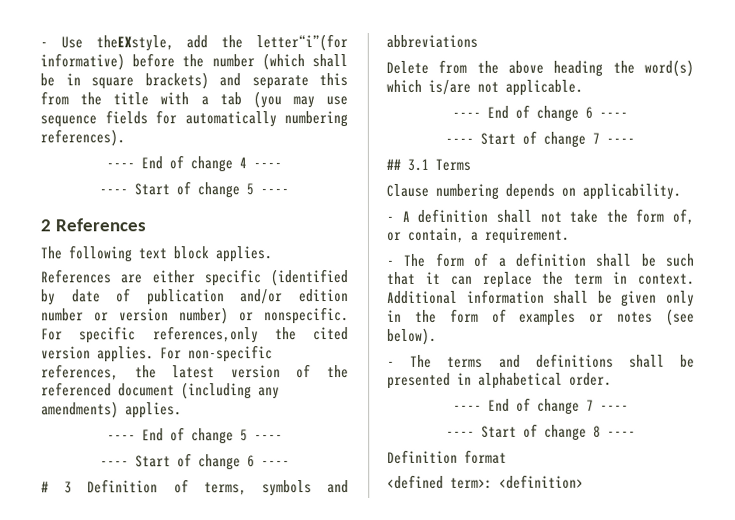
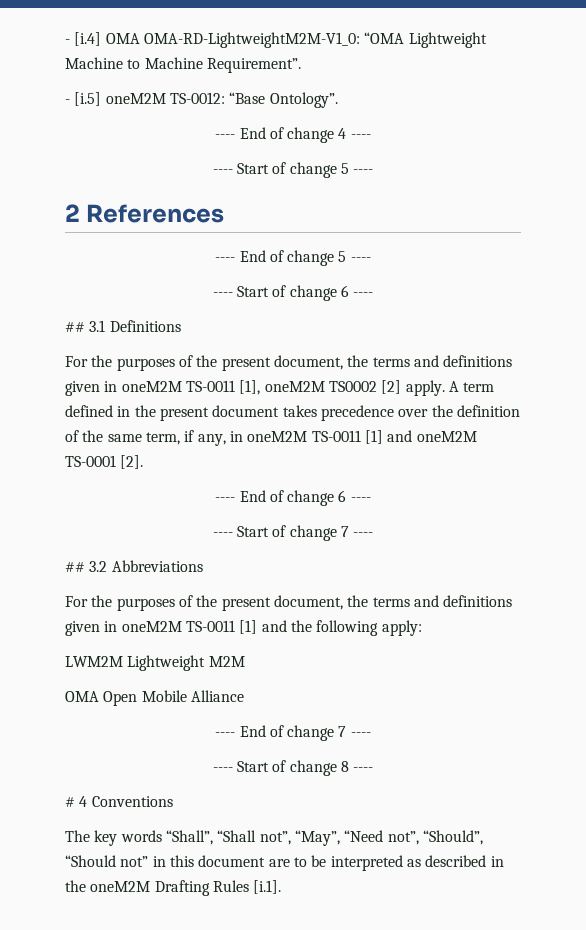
- - Use theEXstyle, add the letter“i”(for informative) before the number (which shall be in square brackets) and separate this from the title with a tab (you may use sequence fields for automatically numbering references).
+ - [i.4] OMA OMA-RD-LightweightM2M-V1_0: “OMA Lightweight Machine to Machine Requirement”.
+ - [i.5] oneM2M TS-0012: “Base Ontology”.
- The following text block applies.
- References are either specific (identified by date of publication and/or edition number or version number) or nonspecific. For specific references,only the cited version applies. For non-specific references, the latest version of the referenced document (including any amendments) applies.
- # 3 Definition of terms, symbols and abbreviations
- Delete from the above heading the word(s) which is/are not applicable.
+ ## 3.1 Definitions
+ For the purposes of the present document, the terms and definitions given in oneM2M TS-0011 [1], oneM2M TS0002 [2] apply. A term defined in the present document takes precedence over the definition of the same term, if any, in oneM2M TS-0011 [1] and oneM2M TS-0001 [2].
- ## 3.1 Terms
- Clause numbering depends on applicability.
- - A definition shall not take the form of, or contain, a requirement.
- - The form of a definition shall be such that it can replace the term in context. Additional information shall be given only in the form of examples or notes (see below).
- - The terms and definitions shall be presented in alphabetical order.
+ ## 3.2 Abbreviations
+ For the purposes of the present document, the terms and definitions given in oneM2M TS-0011 [1] and the following apply:
+ LWM2M Lightweight M2M
+ OMA Open Mobile Alliance
- Definition format
- <defined term>: <definition>
+ # 4 Conventions
+ The key words “Shall”, “Shall not”, “May”, “Need not”, “Should”, “Should not” in this document are to be interpreted as described in the oneM2M Drafting Rules [i.1].

